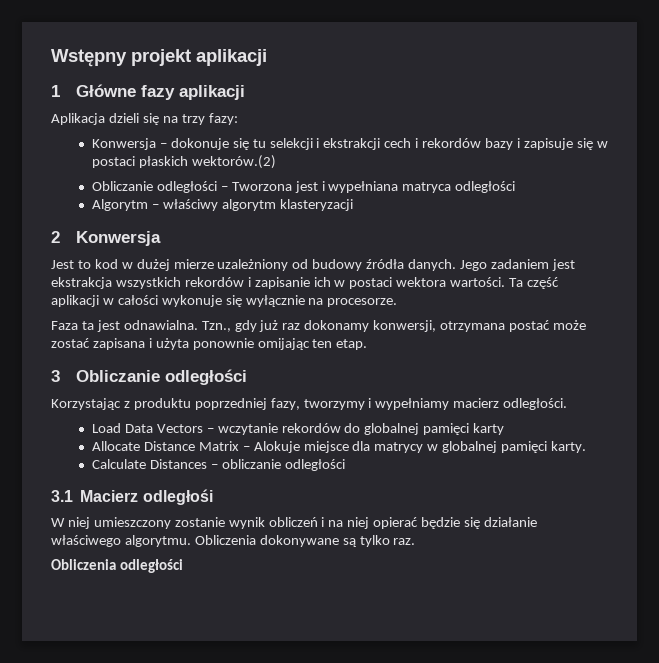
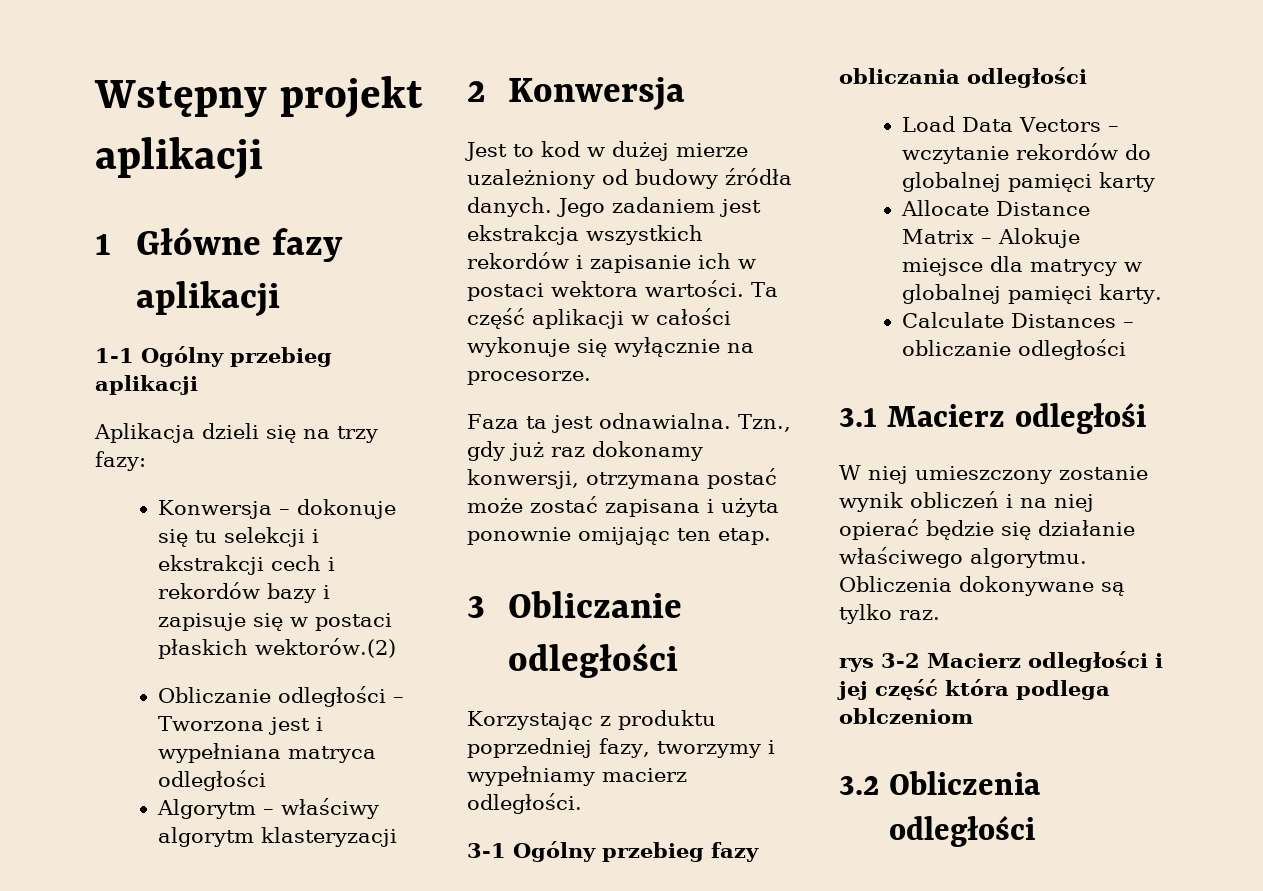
+ 1-1 Ogólny przebieg aplikacji
+ 3-1 Ogólny przebieg fazy obliczania odległości
- Obliczenia odległości
+ rys 3-2 Macierz odległości i jej część która podlega oblczeniom
+ 3.2 Obliczenia odległości

